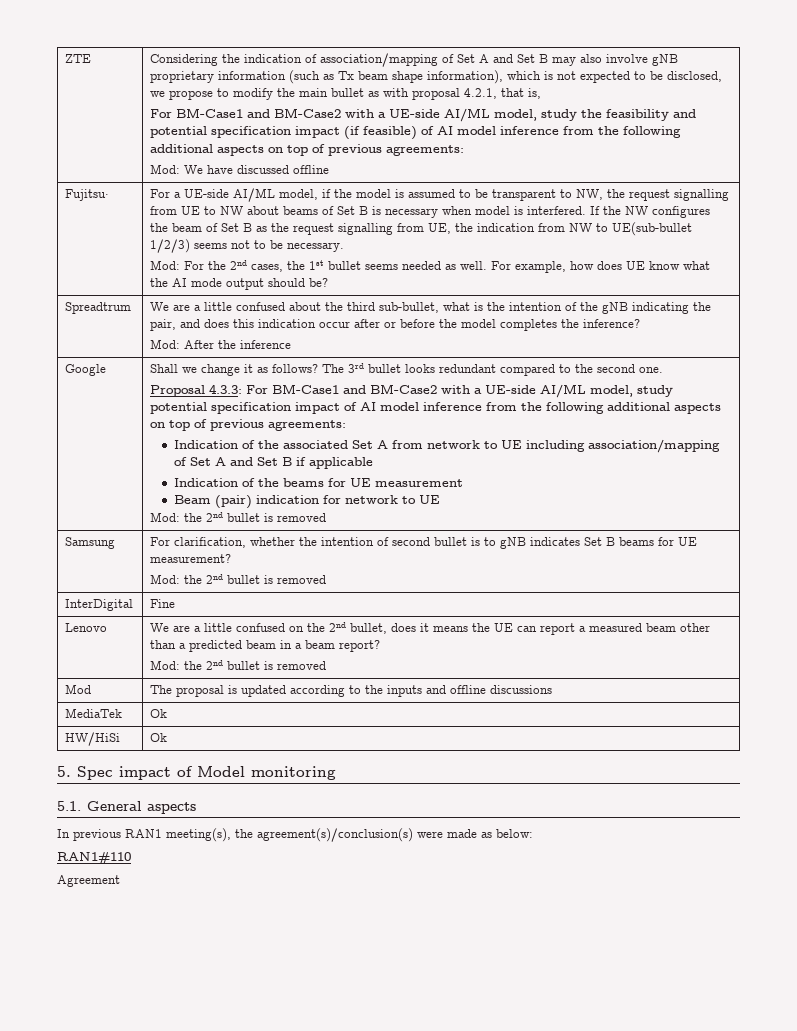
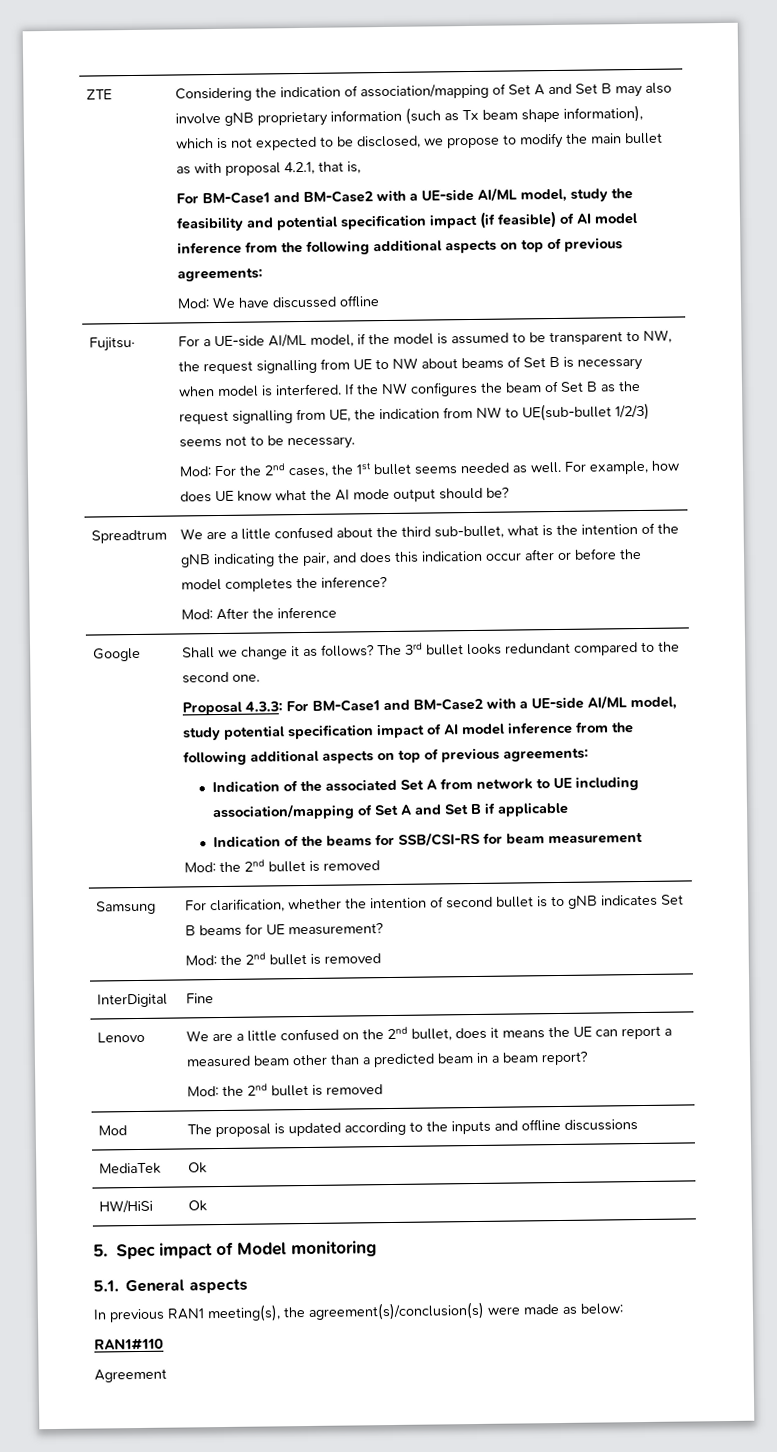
- Indication of the beams for UE measurement
- Beam (pair) indication for network to UE
+ Indication of the beams for SSB/CSI-RS for beam measurement

